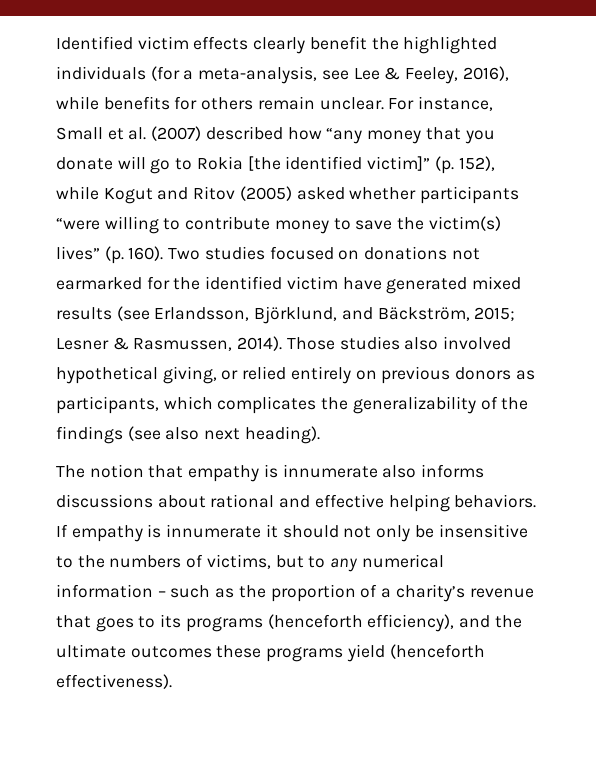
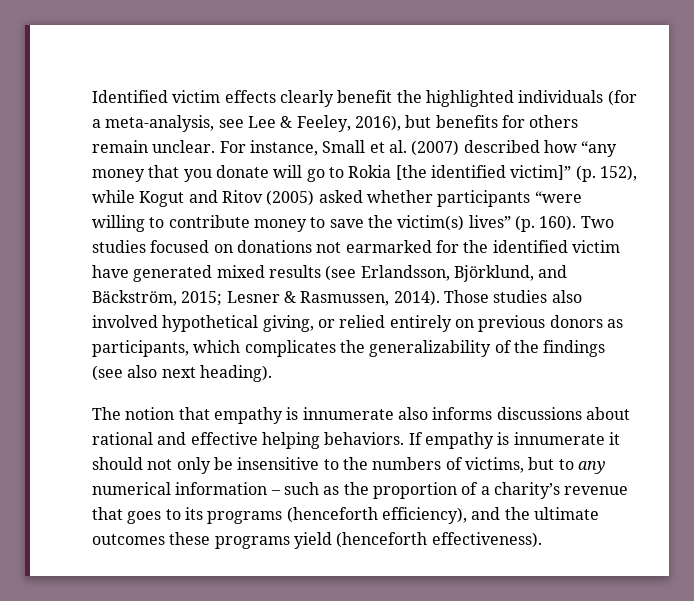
- Identified victim effects clearly benefit the highlighted individuals (for a meta-analysis, see Lee & Feeley, 2016), while benefits for others remain unclear.
+ Identified victim effects clearly benefit the highlighted individuals (for a meta-analysis, see Lee & Feeley, 2016), but benefits for others remain unclear.

